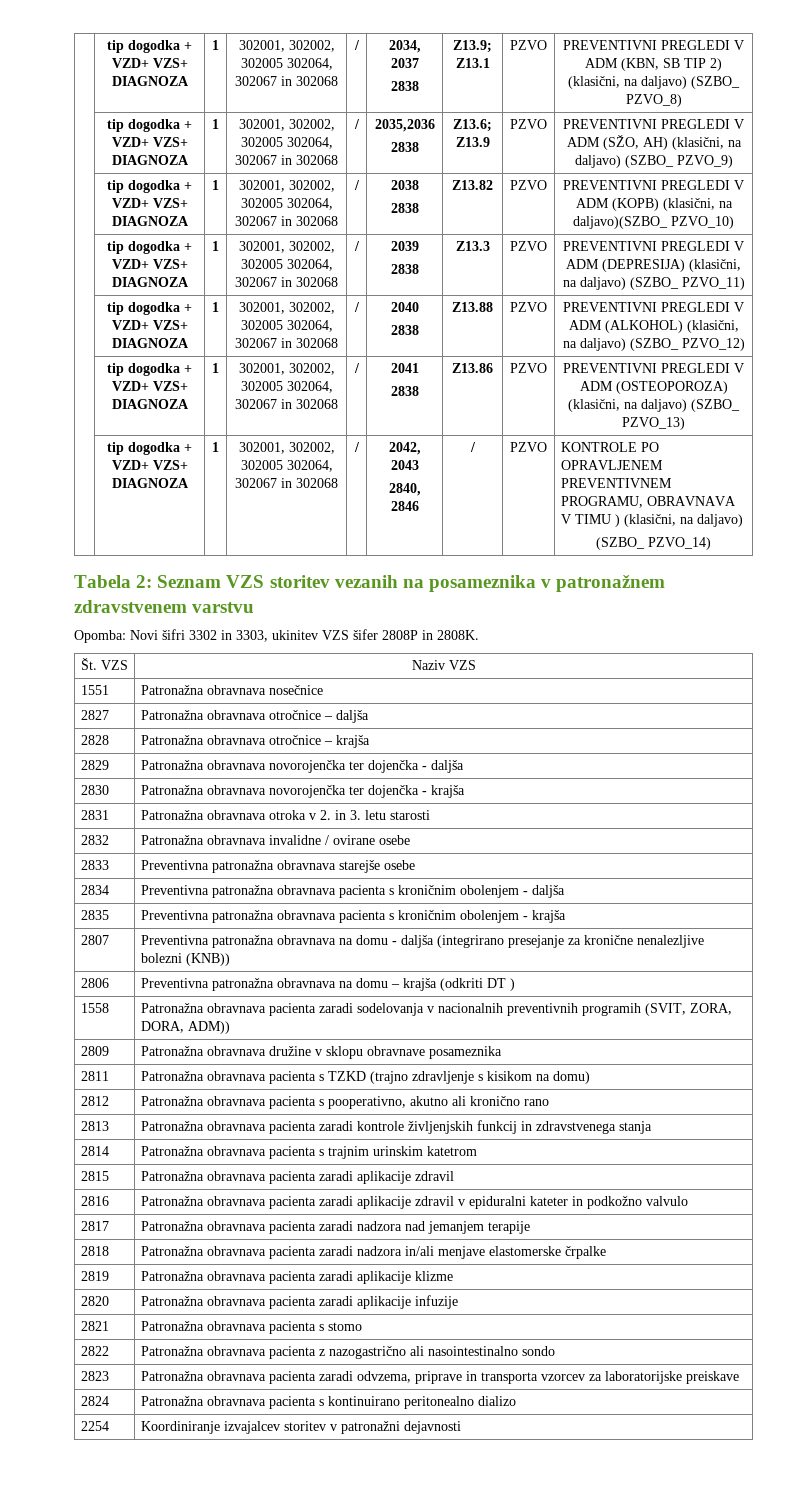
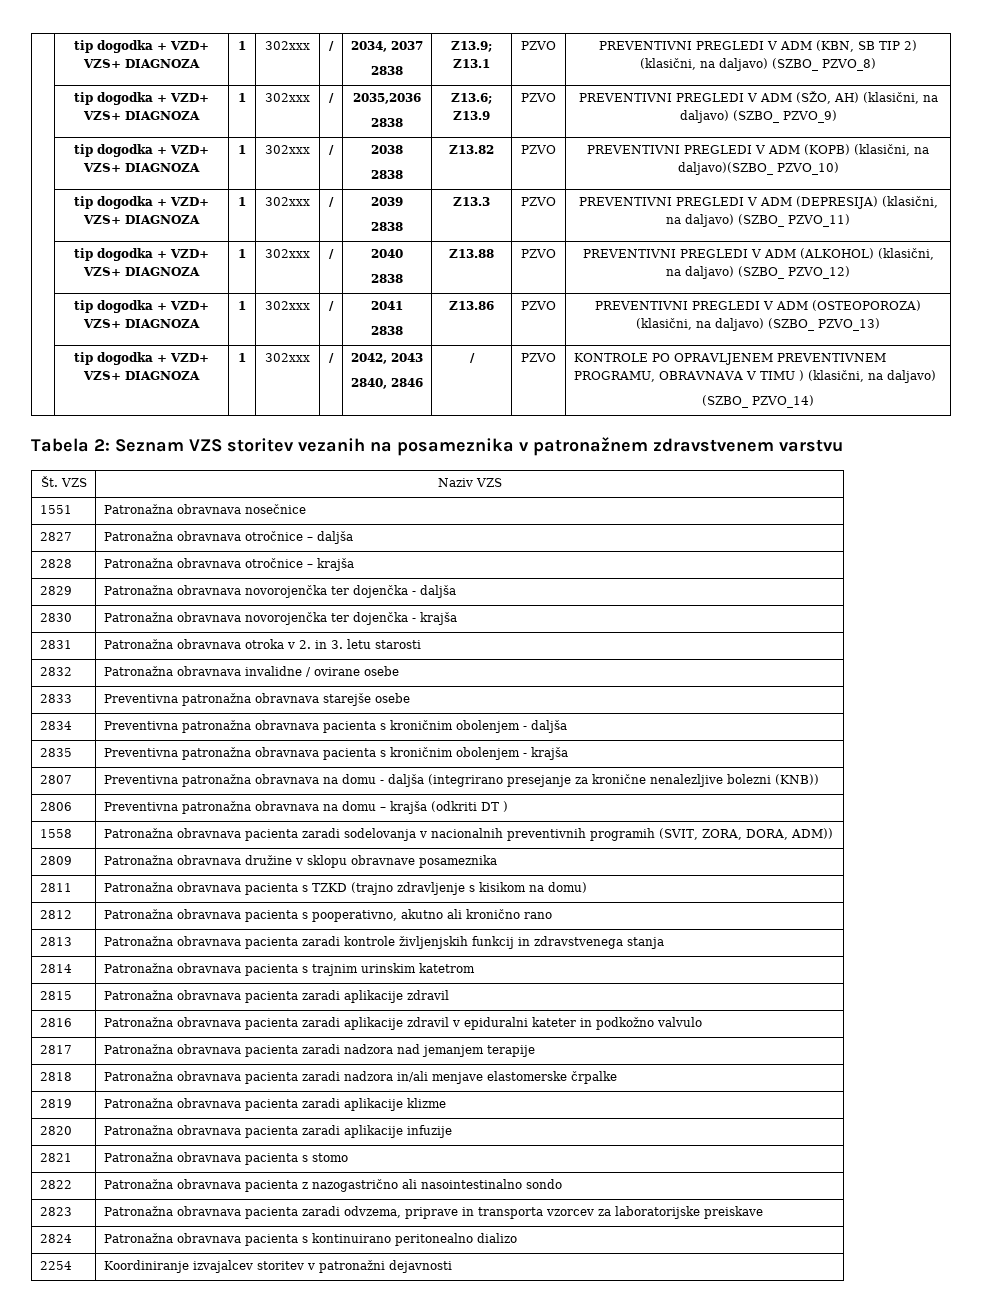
- | tip dogodka + VZD+ VZS+ DIAGNOZA | 1 | 302001, 302002, 302005 302064, 302067 in 302068 | / | 2034, 2037
+ | tip dogodka + VZD+ VZS+ DIAGNOZA | 1 | 302xxx | / | 2034, 2037
- | tip dogodka + VZD+ VZS+ DIAGNOZA | 1 | 302001, 302002, 302005 302064, 302067 in 302068 | / | 2035,2036
+ | tip dogodka + VZD+ VZS+ DIAGNOZA | 1 | 302xxx | / | 2035,2036
- | tip dogodka + VZD+ VZS+ DIAGNOZA | 1 | 302001, 302002, 302005 302064, 302067 in 302068 | / | 2038
+ | tip dogodka + VZD+ VZS+ DIAGNOZA | 1 | 302xxx | / | 2038
- | tip dogodka + VZD+ VZS+ DIAGNOZA | 1 | 302001, 302002, 302005 302064, 302067 in 302068 | / | 2039
+ | tip dogodka + VZD+ VZS+ DIAGNOZA | 1 | 302xxx | / | 2039
- | tip dogodka + VZD+ VZS+ DIAGNOZA | 1 | 302001, 302002, 302005 302064, 302067 in 302068 | / | 2040
+ | tip dogodka + VZD+ VZS+ DIAGNOZA | 1 | 302xxx | / | 2040
- | tip dogodka + VZD+ VZS+ DIAGNOZA | 1 | 302001, 302002, 302005 302064, 302067 in 302068 | / | 2041
+ | tip dogodka + VZD+ VZS+ DIAGNOZA | 1 | 302xxx | / | 2041
- | tip dogodka + VZD+ VZS+ DIAGNOZA | 1 | 302001, 302002, 302005 302064, 302067 in 302068 | / | 2042, 2043
+ | tip dogodka + VZD+ VZS+ DIAGNOZA | 1 | 302xxx | / | 2042, 2043
- Opomba: Novi šifri 3302 in 3303, ukinitev VZS šifer 2808P in 2808K.

